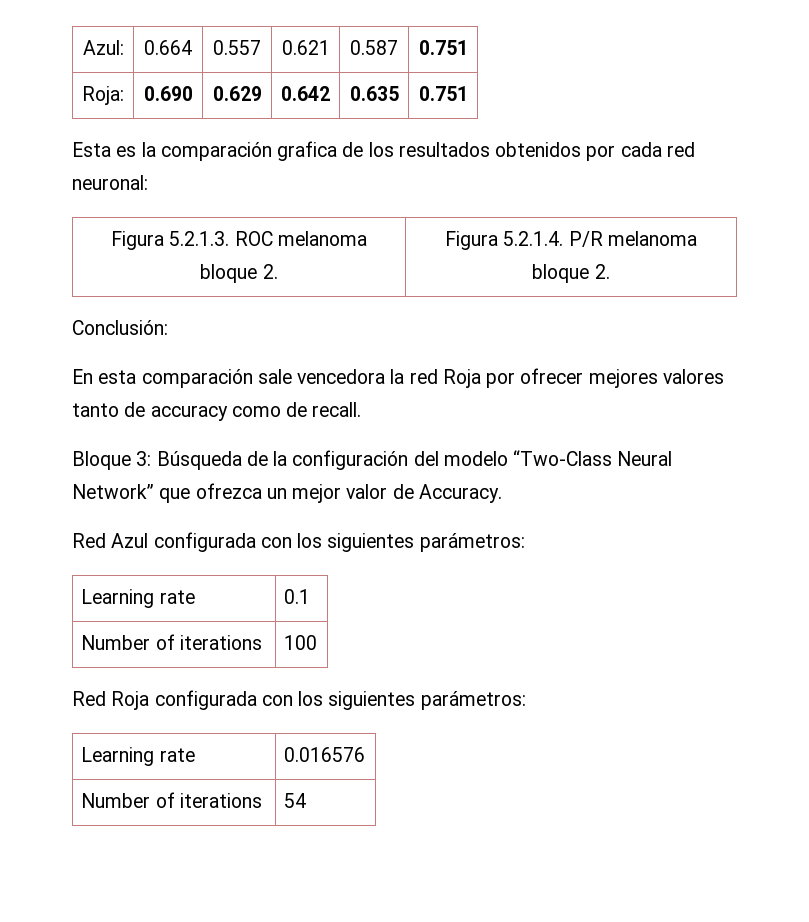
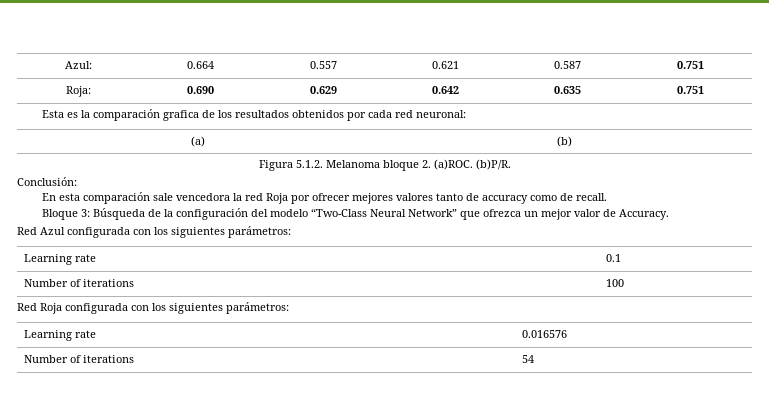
- Figura 5.2.1.3. ROC melanoma bloque 2. | Figura 5.2.1.4. P/R melanoma bloque 2.
+ (a) | (b)
+ Figura 5.1.2. Melanoma bloque 2. (a)ROC. (b)P/R.

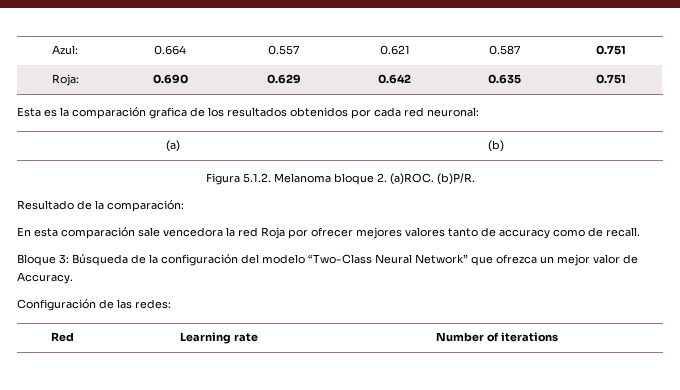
- Conclusión:
+ Resultado de la comparación:
- Red Azul configurada con los siguientes parámetros:
- Learning rate | 0.1
- Number of iterations | 100
- Red Roja configurada con los siguientes parámetros:
- Learning rate | 0.016576
- Number of iterations | 54
+ Configuración de las redes:
+ Red | Learning rate | Number of iterations

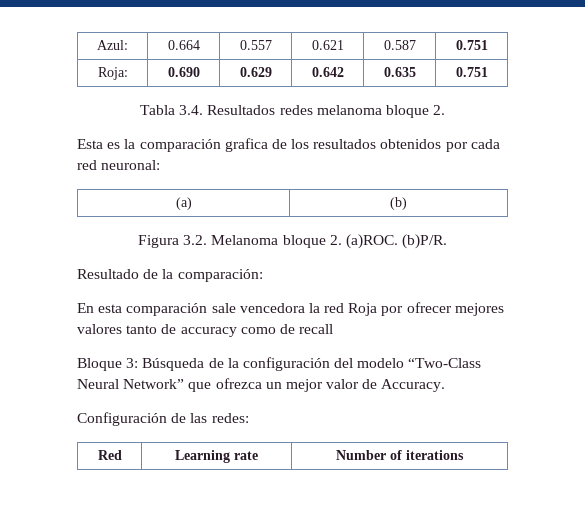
+ Tabla 3.4. Resultados redes melanoma bloque 2.
- Figura 5.1.2. Melanoma bloque 2. (a)ROC.
+ Figura 3.2. Melanoma bloque 2. (a)ROC.
- En esta comparación sale vencedora la red Roja por ofrecer mejores valores tanto de accuracy como de recall.
+ En esta comparación sale vencedora la red Roja por ofrecer mejores valores tanto de accuracy como de recall

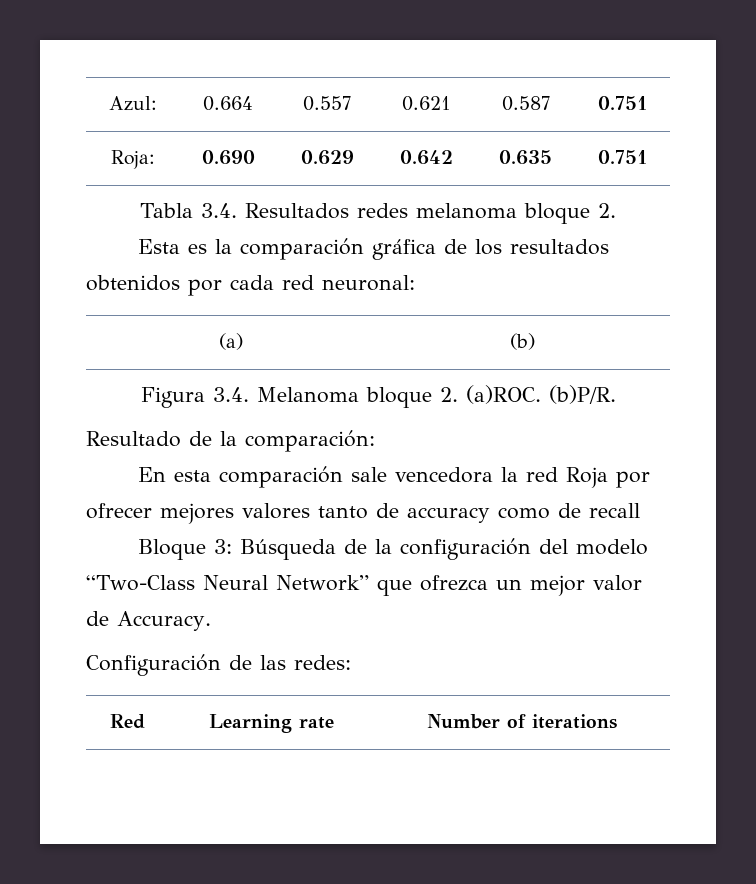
- Esta es la comparación grafica de los resultados obtenidos por cada red neuronal:
+ Esta es la comparación gráfica de los resultados obtenidos por cada red neuronal:
- Figura 3.2. Melanoma bloque 2. (a)ROC.
+ Figura 3.4. Melanoma bloque 2. (a)ROC.

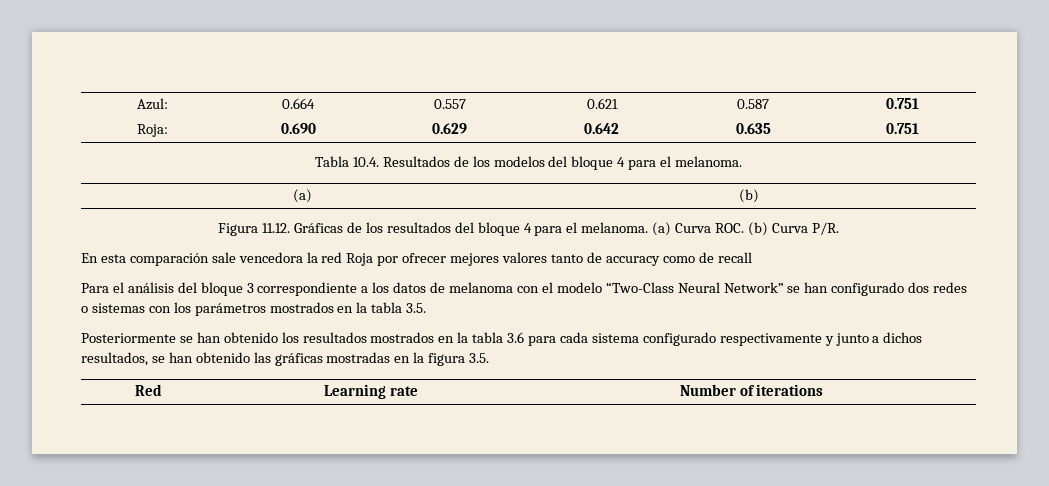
- Tabla 3.4. Resultados redes melanoma bloque 2.
- Esta es la comparación gráfica de los resultados obtenidos por cada red neuronal:
+ Tabla 10.4. Resultados de los modelos del bloque 4 para el melanoma.
  (a) | (b)
- Figura 3.4. Melanoma bloque 2. (a)ROC. (b)P/R.
- Resultado de la comparación:
+ Figura 11.12. Gráficas de los resultados del bloque 4 para el melanoma. (a) Curva ROC. (b) Curva P/R.
- Bloque 3: Búsqueda de la configuración del modelo “Two-Class Neural Network” que ofrezca un mejor valor de Accuracy.
- Configuración de las redes:
+ Para el análisis del bloque 3 correspondiente a los datos de melanoma con el modelo “Two-Class Neural Network” se han configurado dos redes o sistemas con los parámetros mostrados en la tabla 3.5.
+ Posteriormente se han obtenido los resultados mostrados en la tabla 3.6 para cada sistema configurado respectivamente y junto a dichos resultados, se han obtenido las gráficas mostradas en la figura 3.5.

